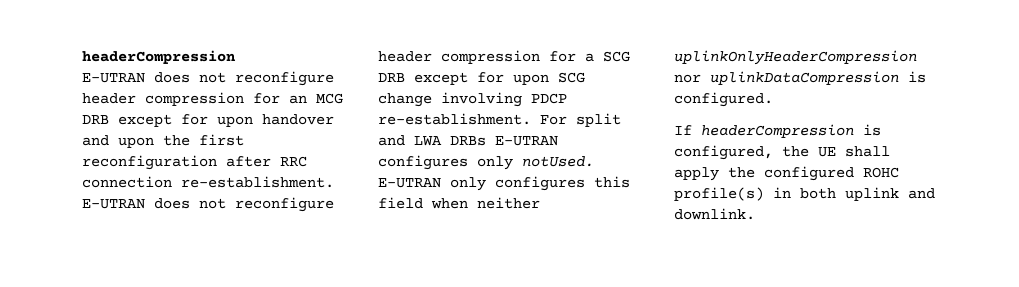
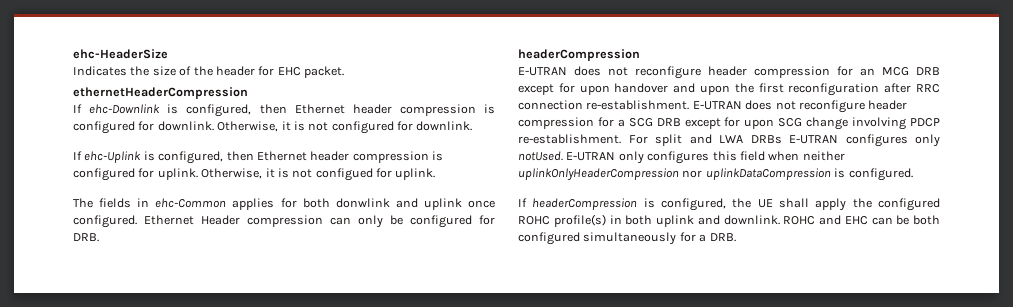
+ ehc-HeaderSize
+ Indicates the size of the header for EHC packet.
+ ethernetHeaderCompression
+ If ehc-Downlink is configured, then Ethernet header compression is configured for downlink. Otherwise, it is not configured for downlink.
+ If ehc-Uplink is configured, then Ethernet header compression is configured for uplink. Otherwise, it is not configued for uplink.
+ The fields in ehc-Common applies for both donwlink and uplink once configured. Ethernet Header compression can only be configured for DRB.
+ ROHC and EHC can be both configured simultaneously for a DRB.

